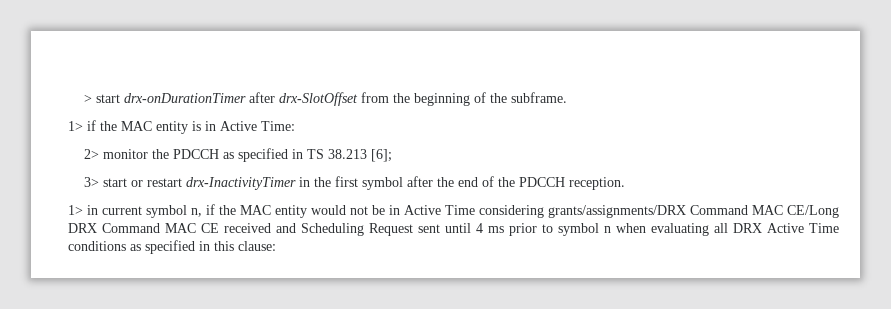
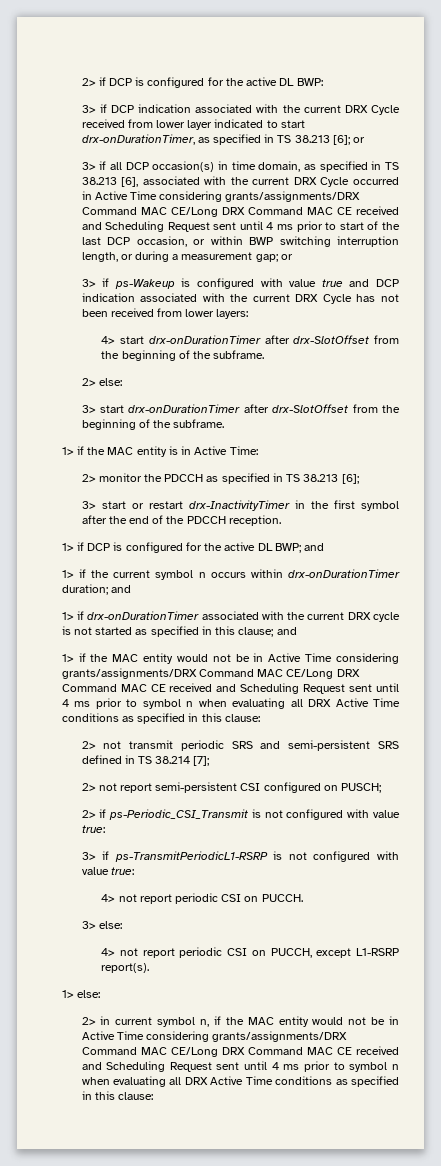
- > start drx-onDurationTimer after drx-SlotOffset from the beginning of the subframe.
+ 2> if DCP is configured for the active DL BWP:
+ 3> if DCP indication associated with the current DRX Cycle received from lower layer indicated to start drx-onDurationTimer, as specified in TS 38.213 [6]; or
+ 3> if all DCP occasion(s) in time domain, as specified in TS 38.213 [6], associated with the current DRX Cycle occurred in Active Time considering grants/assignments/DRX Command MAC CE/Long DRX Command MAC CE received and Scheduling Request sent until 4 ms prior to start of the last DCP occasion, or within BWP switching interruption length, or during a measurement gap; or
+ 3> if ps-Wakeup is configured with value true and DCP indication associated with the current DRX Cycle has not been received from lower layers:
+ 4> start drx-onDurationTimer after drx-SlotOffset from the beginning of the subframe.
+ 2> else:
+ 3> start drx-onDurationTimer after drx-SlotOffset from the beginning of the subframe.
- 1> in current symbol n, if the MAC entity would not be in Active Time considering grants/assignments/DRX Command MAC CE/Long DRX Command MAC CE received and Scheduling Request sent until 4 ms prior to symbol n when evaluating all DRX Active Time conditions as specified in this clause:
+ 1> if DCP is configured for the active DL BWP; and
+ 1> if the current symbol n occurs within drx-onDurationTimer duration; and
+ 1> if drx-onDurationTimer associated with the current DRX cycle is not started as specified in this clause; and
+ 1> if the MAC entity would not be in Active Time considering grants/assignments/DRX Command MAC CE/Long DRX Command MAC CE received and Scheduling Request sent until 4 ms prior to symbol n when evaluating all DRX Active Time conditions as specified in this clause:
+ 2> not transmit periodic SRS and semi-persistent SRS defined in TS 38.214 [7];
+ 2> not report semi-persistent CSI configured on PUSCH;
+ 2> if ps-Periodic_CSI_Transmit is not configured with value true:
+ 3> if ps-TransmitPeriodicL1-RSRP is not configured with value true:
+ 4> not report periodic CSI on PUCCH.
+ 3> else:
+ 4> not report periodic CSI on PUCCH, except L1-RSRP report(s).
+ 1> else:
+ 2> in current symbol n, if the MAC entity would not be in Active Time considering grants/assignments/DRX Command MAC CE/Long DRX Command MAC CE received and Scheduling Request sent until 4 ms prior to symbol n when evaluating all DRX Active Time conditions as specified in this clause:

